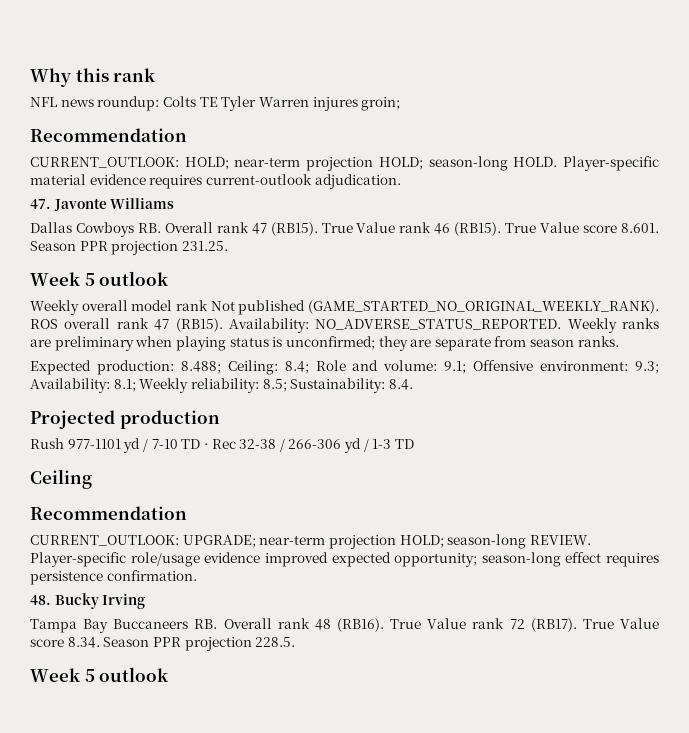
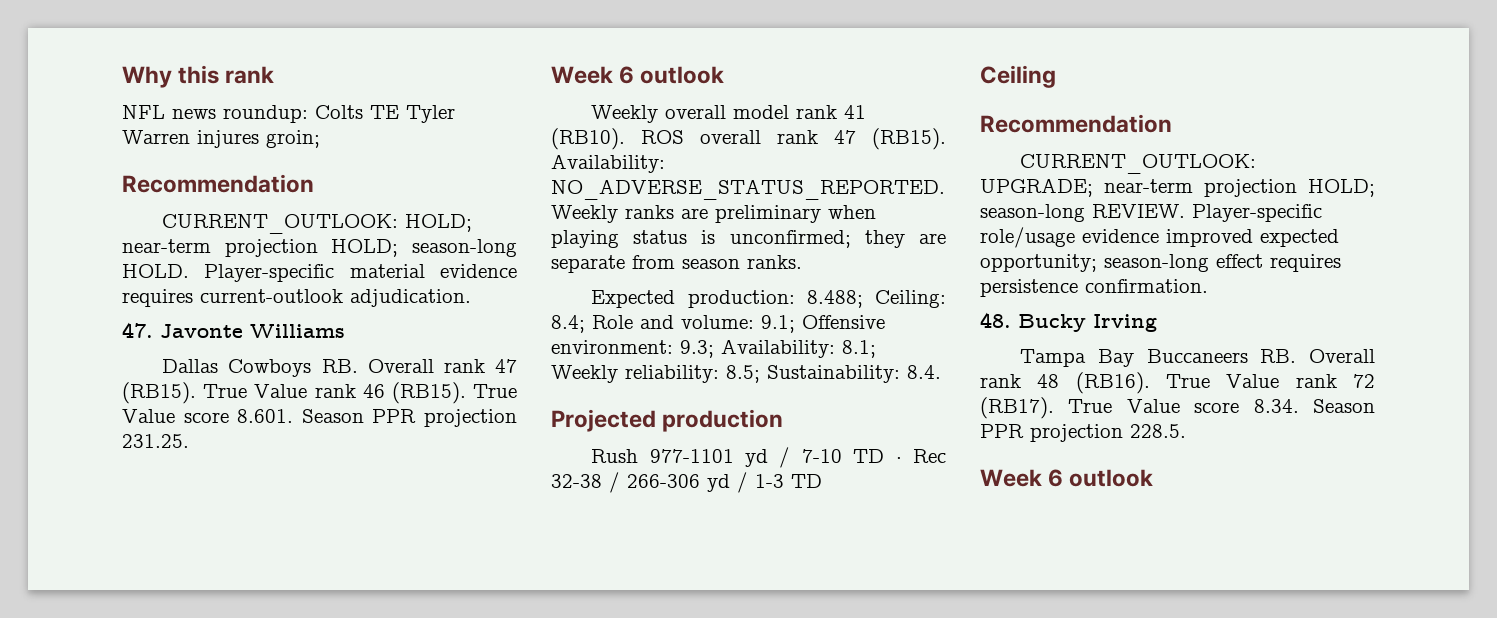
  True Value score 8.601. Season PPR projection 231.25.
- Week 5 outlook
+ Week 6 outlook
- Weekly overall model rank Not published (GAME_STARTED_NO_ORIGINAL_WEEKLY_RANK).
+ Weekly overall model rank 41 (RB10).
  True Value score 8.34. Season PPR projection 228.5.
- Week 5 outlook
+ Week 6 outlook

